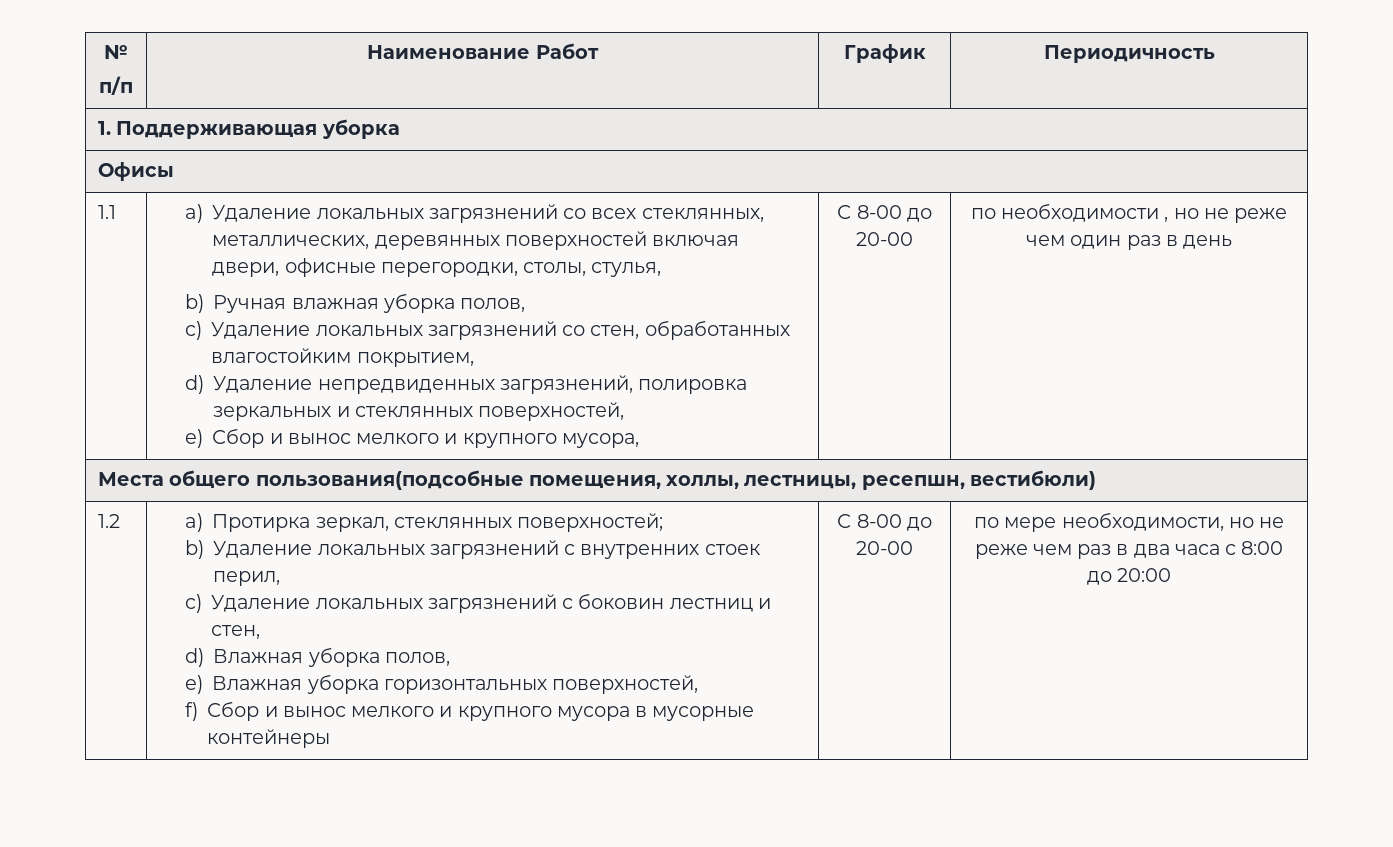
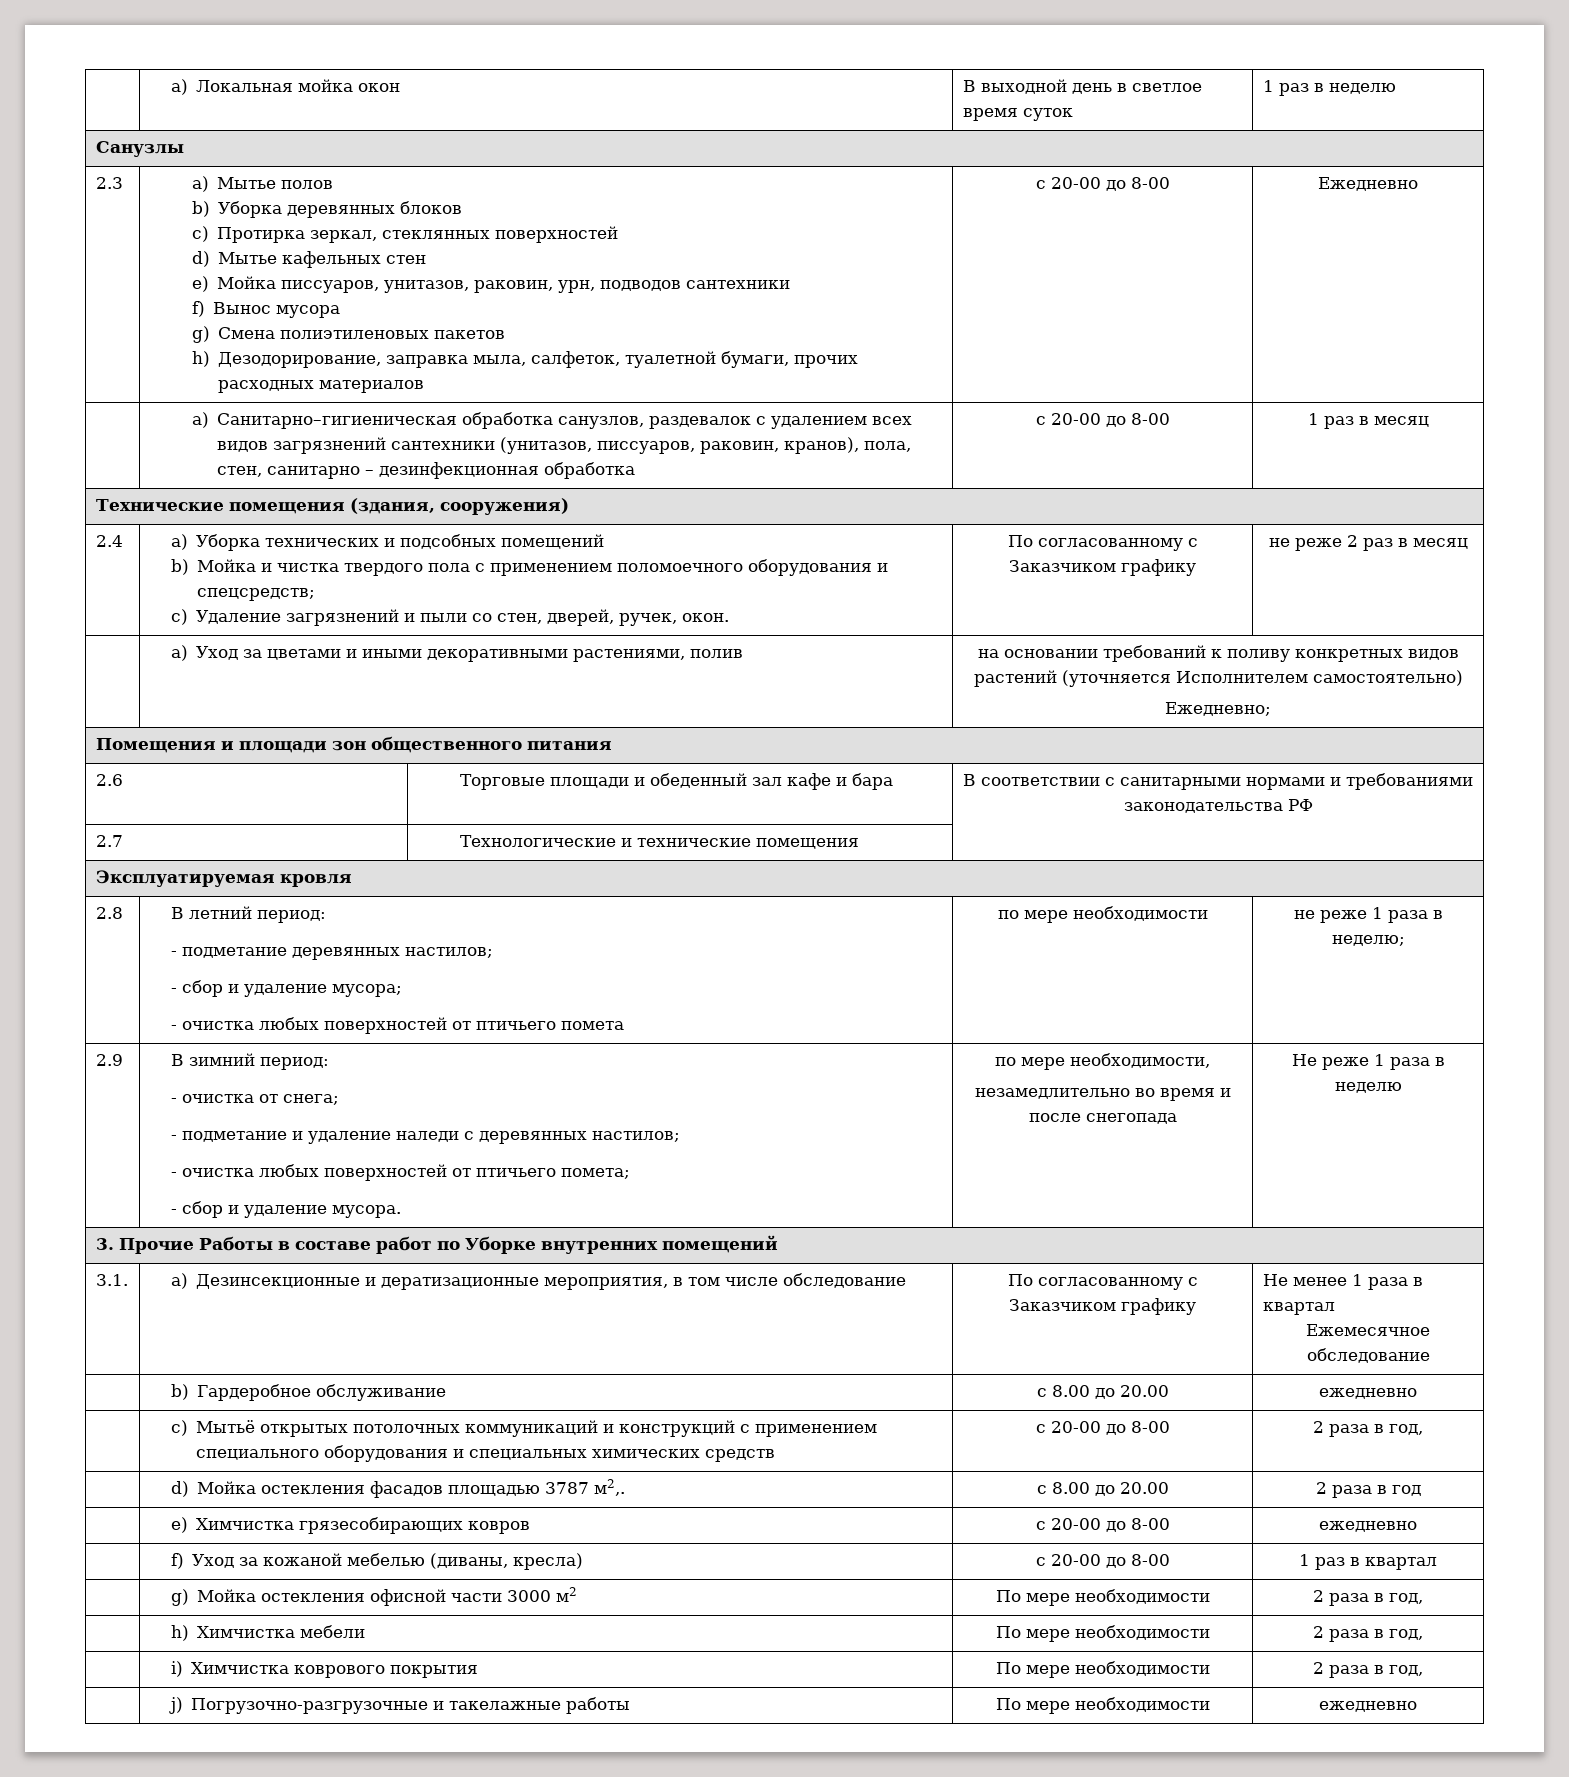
- №
- п/п | Наименование Работ | График | Периодичность
- 1. Поддерживающая уборка
- Офисы
- 1.1 | a) Удаление локальных загрязнений со всех стеклянных, металлических, деревянных поверхностей включая двери, офисные перегородки, столы, стулья,
- b) Ручная влажная уборка полов,
- c) Удаление локальных загрязнений со стен, обработанных влагостойким покрытием,
- d) Удаление непредвиденных загрязнений, полировка зеркальных и стеклянных поверхностей,
- e) Сбор и вынос мелкого и крупного мусора, | С 8-00 до 20-00 | по необходимости , но не реже чем один раз в день
- Места общего пользования(подсобные помещения, холлы, лестницы, ресепшн, вестибюли)
- 1.2 | a) Протирка зеркал, стеклянных поверхностей;
- b) Удаление локальных загрязнений с внутренних стоек перил,
- c) Удаление локальных загрязнений с боковин лестниц и стен,
- d) Влажная уборка полов,
- e) Влажная уборка горизонтальных поверхностей,
- f) Сбор и вынос мелкого и крупного мусора в мусорные контейнеры | С 8-00 до 20-00 | по мере необходимости, но не реже чем раз в два часа с 8:00 до 20:00
+ | a) Локальная мойка окон | В выходной день в светлое время суток | 1 раз в неделю
+ Санузлы
+ 2.3 | a) Мытье полов
+ b) Уборка деревянных блоков
+ c) Протирка зеркал, стеклянных поверхностей
+ d) Мытье кафельных стен
+ e) Мойка писсуаров, унитазов, раковин, урн, подводов сантехники
+ f) Вынос мусора
+ g) Смена полиэтиленовых пакетов
+ h) Дезодорирование, заправка мыла, салфеток, туалетной бумаги, прочих расходных материалов | с 20-00 до 8-00 | Ежедневно
+ | a) Санитарно–гигиеническая обработка санузлов, раздевалок с удалением всех видов загрязнений сантехники (унитазов, писсуаров, раковин, кранов), пола, стен, санитарно – дезинфекционная обработка | с 20-00 до 8-00 | 1 раз в месяц
+ Технические помещения (здания, сооружения)
+ 2.4 | a) Уборка технических и подсобных помещений
+ b) Мойка и чистка твердого пола с применением поломоечного оборудования и спецсредств;
+ c) Удаление загрязнений и пыли со стен, дверей, ручек, окон. | По согласованному с Заказчиком графику | не реже 2 раз в месяц
+ | a) Уход за цветами и иными декоративными растениями, полив | на основании требований к поливу конкретных видов растений (уточняется Исполнителем самостоятельно)
+ Ежедневно;
+ Помещения и площади зон общественного питания
+ 2.6 | Торговые площади и обеденный зал кафе и бара | В соответствии с санитарными нормами и требованиями законодательства РФ
+ 2.7 | Технологические и технические помещения |
+ Эксплуатируемая кровля
+ 2.8 | В летний период:
+ - подметание деревянных настилов;
+ - сбор и удаление мусора;
+ - очистка любых поверхностей от птичьего помета | по мере необходимости | не реже 1 раза в неделю;
+ 2.9 | В зимний период:
+ - очистка от снега;
+ - подметание и удаление наледи с деревянных настилов;
+ - очистка любых поверхностей от птичьего помета;
+ - сбор и удаление мусора. | по мере необходимости,
+ незамедлительно во время и после снегопада | Не реже 1 раза в неделю
+ 3. Прочие Работы в составе работ по Уборке внутренних помещений
+ 3.1. | a) Дезинсекционные и дератизационные мероприятия, в том числе обследование | По согласованному с Заказчиком графику | Не менее 1 раза в квартал
+ Ежемесячное обследование
+ | b) Гардеробное обслуживание | с 8.00 до 20.00 | ежедневно
+ | c) Мытьё открытых потолочных коммуникаций и конструкций с применением специального оборудования и специальных химических средств | с 20-00 до 8-00 | 2 раза в год,
+ | d) Мойка остекления фасадов площадью 3787 м2,. | с 8.00 до 20.00 | 2 раза в год
+ | e) Химчистка грязесобирающих ковров | с 20-00 до 8-00 | ежедневно
+ | f) Уход за кожаной мебелью (диваны, кресла) | с 20-00 до 8-00 | 1 раз в квартал
+ | g) Мойка остекления офисной части 3000 м2 | По мере необходимости | 2 раза в год,
+ | h) Химчистка мебели | По мере необходимости | 2 раза в год,
+ | i) Химчистка коврового покрытия | По мере необходимости | 2 раза в год,
+ | j) Погрузочно-разгрузочные и такелажные работы | По мере необходимости | ежедневно

